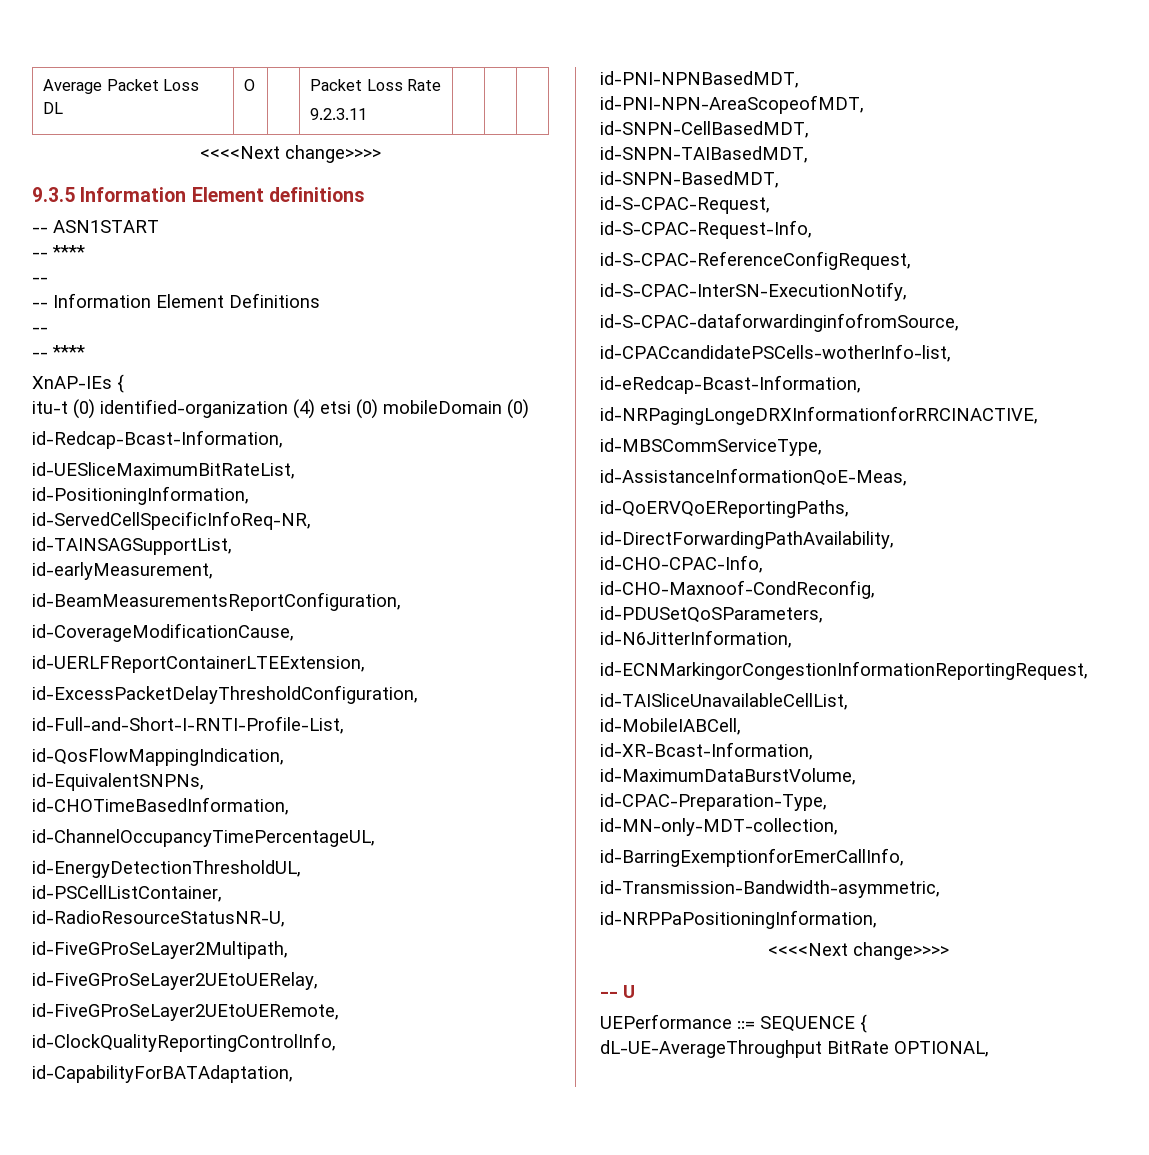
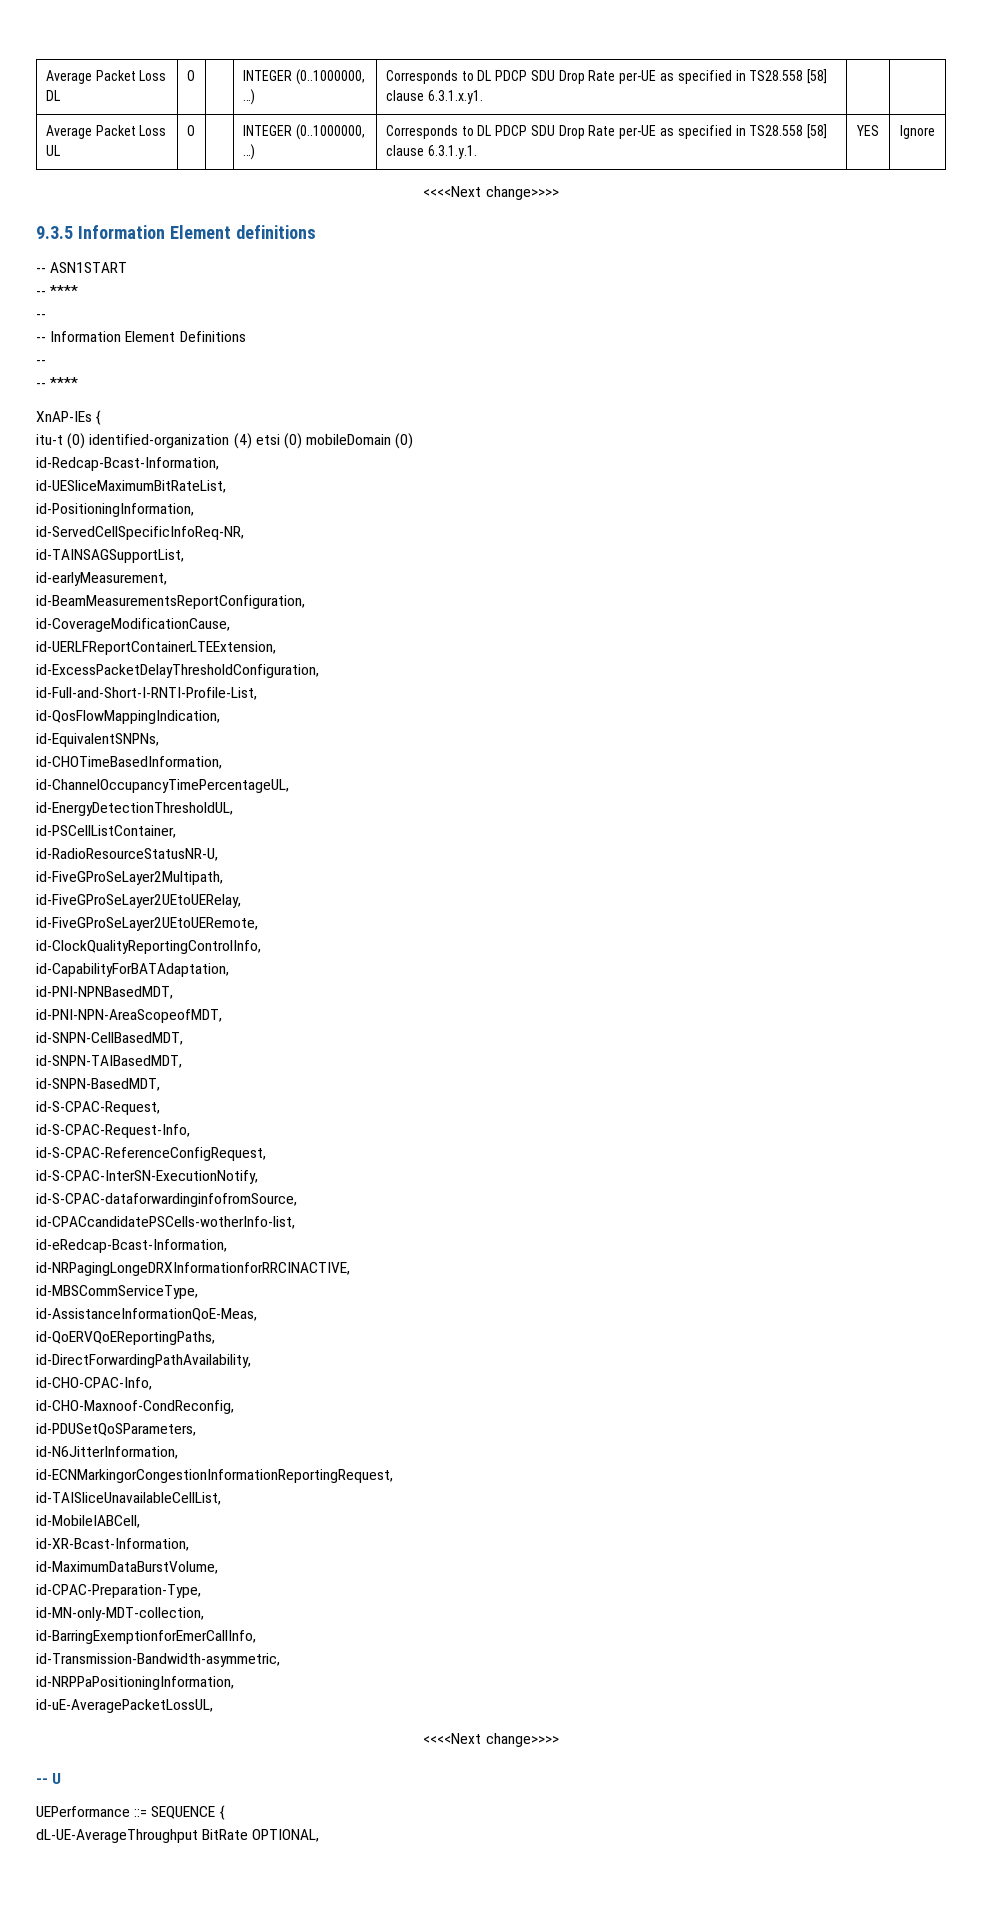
- Average Packet Loss DL | O | | Packet Loss Rate
- 9.2.3.11 | | |
+ Average Packet Loss DL | O | | INTEGER (0..1000000, …) | Corresponds to DL PDCP SDU Drop Rate per-UE as specified in TS28.558 [58] clause 6.3.1.x.y1. | |
+ Average Packet Loss UL | O | | INTEGER (0..1000000, …) | Corresponds to DL PDCP SDU Drop Rate per-UE as specified in TS28.558 [58] clause 6.3.1.y.1. | YES | Ignore
+ id-uE-AveragePacketLossUL,

